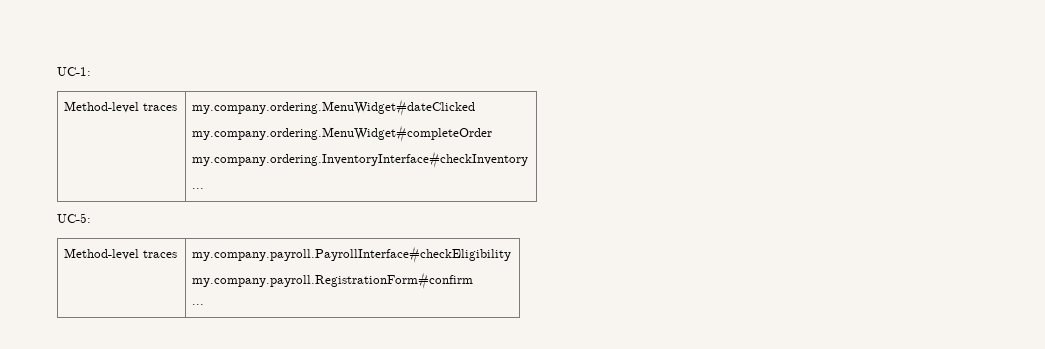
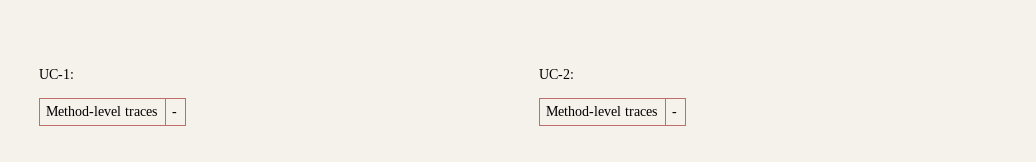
  UC-1:
- Method-level traces | my.company.ordering.MenuWidget#dateClicked
- my.company.ordering.MenuWidget#completeOrder
- my.company.ordering.InventoryInterface#checkInventory
- ...
- UC-5:
- Method-level traces | my.company.payroll.PayrollInterface#checkEligibility
- my.company.payroll.RegistrationForm#confirm
- ...
+ Method-level traces | -
+ UC-2:
+ Method-level traces | -

